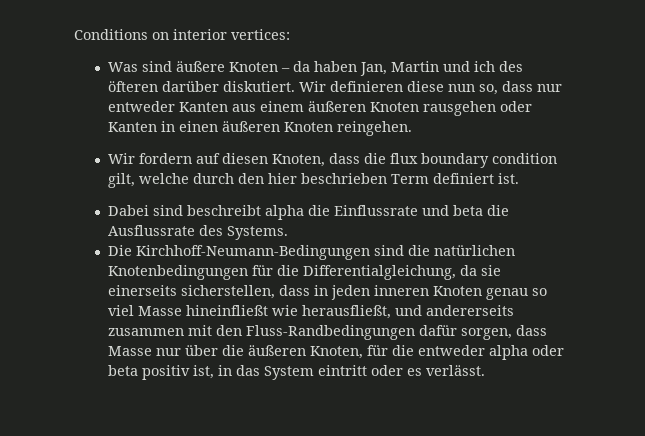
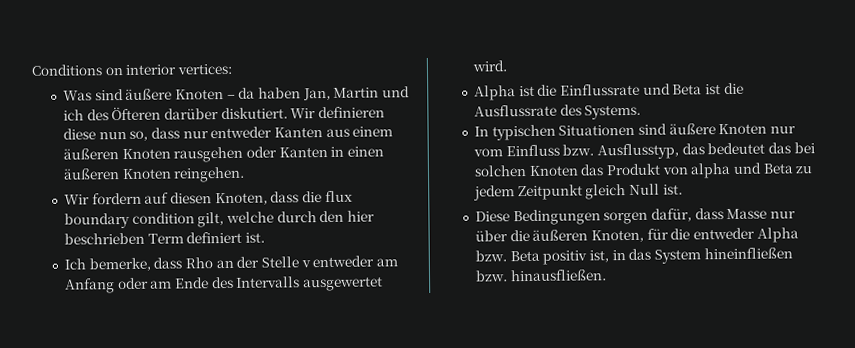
- Was sind äußere Knoten – da haben Jan, Martin und ich des öfteren darüber diskutiert.
+ Was sind äußere Knoten – da haben Jan, Martin und ich des Öfteren darüber diskutiert.
- Dabei sind beschreibt alpha die Einflussrate und beta die Ausflussrate des Systems.
+ Ich bemerke, dass Rho an der Stelle v entweder am Anfang oder am Ende des Intervalls ausgewertet wird.
+ Alpha ist die Einflussrate und Beta ist die Ausflussrate des Systems.
- Die Kirchhoff-Neumann-Bedingungen sind die natürlichen Knotenbedingungen für die Differentialgleichung, da sie einerseits sicherstellen, dass in jeden inneren Knoten genau so viel Masse hineinfließt wie herausfließt, und andererseits zusammen mit den Fluss-Randbedingungen dafür sorgen, dass Masse nur über die äußeren Knoten, für die entweder alpha oder beta positiv ist, in das System eintritt oder es verlässt.
+ In typischen Situationen sind äußere Knoten nur vom Einfluss bzw. Ausflusstyp, das bedeutet das bei solchen Knoten das Produkt von alpha und Beta zu jedem Zeitpunkt gleich Null ist.
+ Diese Bedingungen sorgen dafür, dass Masse nur über die äußeren Knoten, für die entweder Alpha bzw. Beta positiv ist, in das System hineinfließen bzw. hinausfließen.

